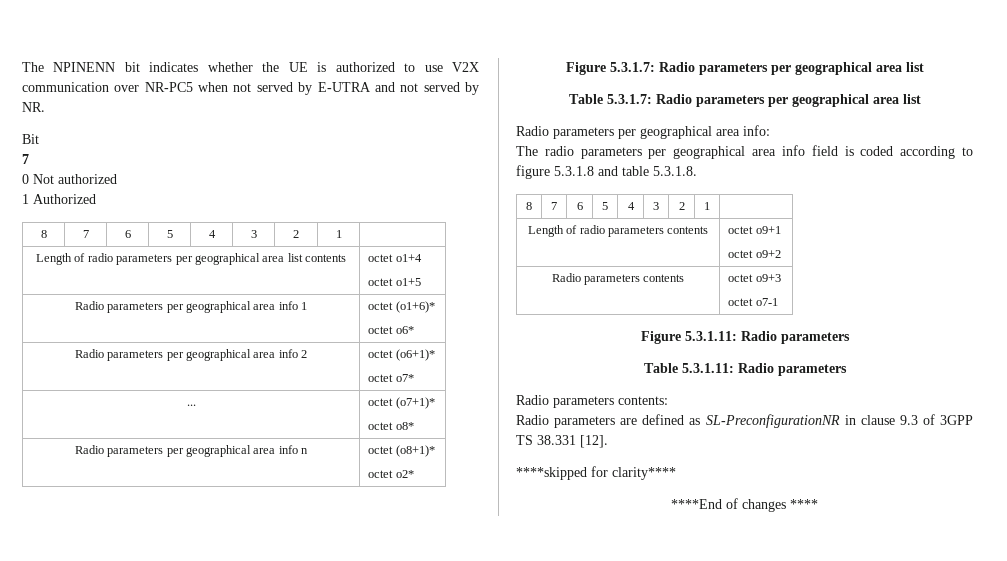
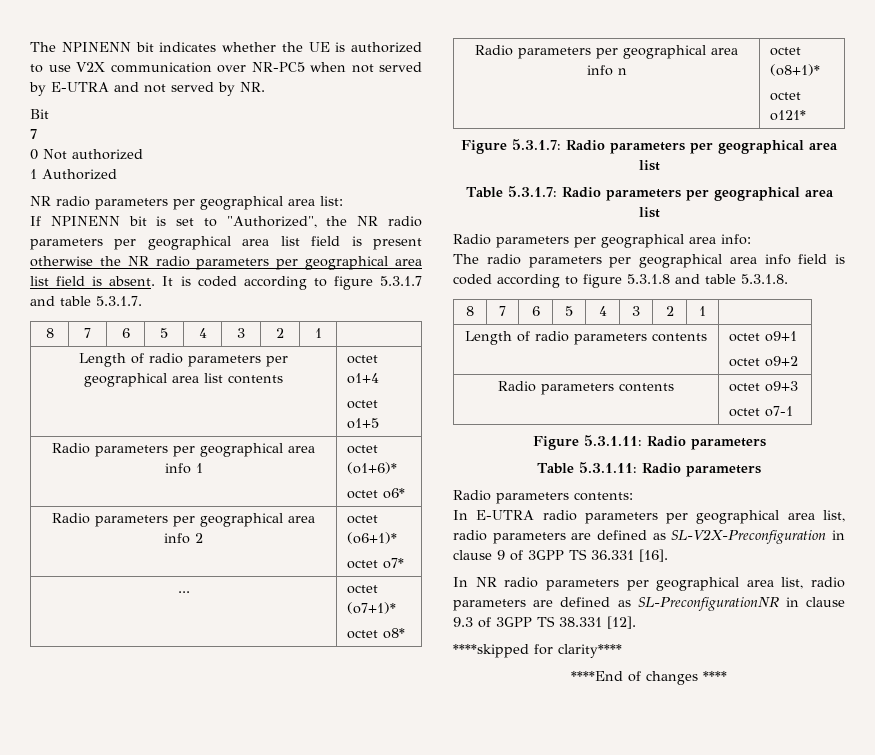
+ NR radio parameters per geographical area list:
+ If NPINENN bit is set to "Authorized", the NR radio parameters per geographical area list field is present otherwise the NR radio parameters per geographical area list field is absent. It is coded according to figure 5.3.1.7 and table 5.3.1.7.
  Radio parameters per geographical area info n | octet (o8+1)*
- octet o2*
+ octet o121*
- Radio parameters are defined as SL-PreconfigurationNR in clause 9.3 of 3GPP TS 38.331 [12].
+ In E-UTRA radio parameters per geographical area list, radio parameters are defined as SL-V2X-Preconfiguration in clause 9 of 3GPP TS 36.331 [16].
+ In NR radio parameters per geographical area list, radio parameters are defined as SL-PreconfigurationNR in clause 9.3 of 3GPP TS 38.331 [12].

